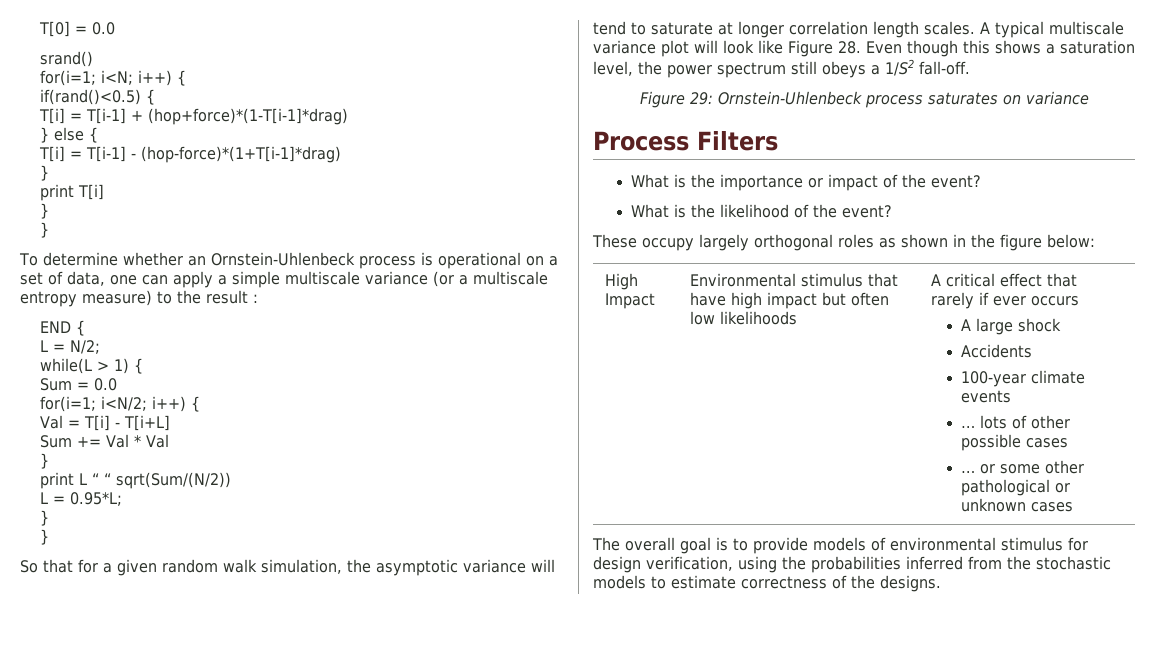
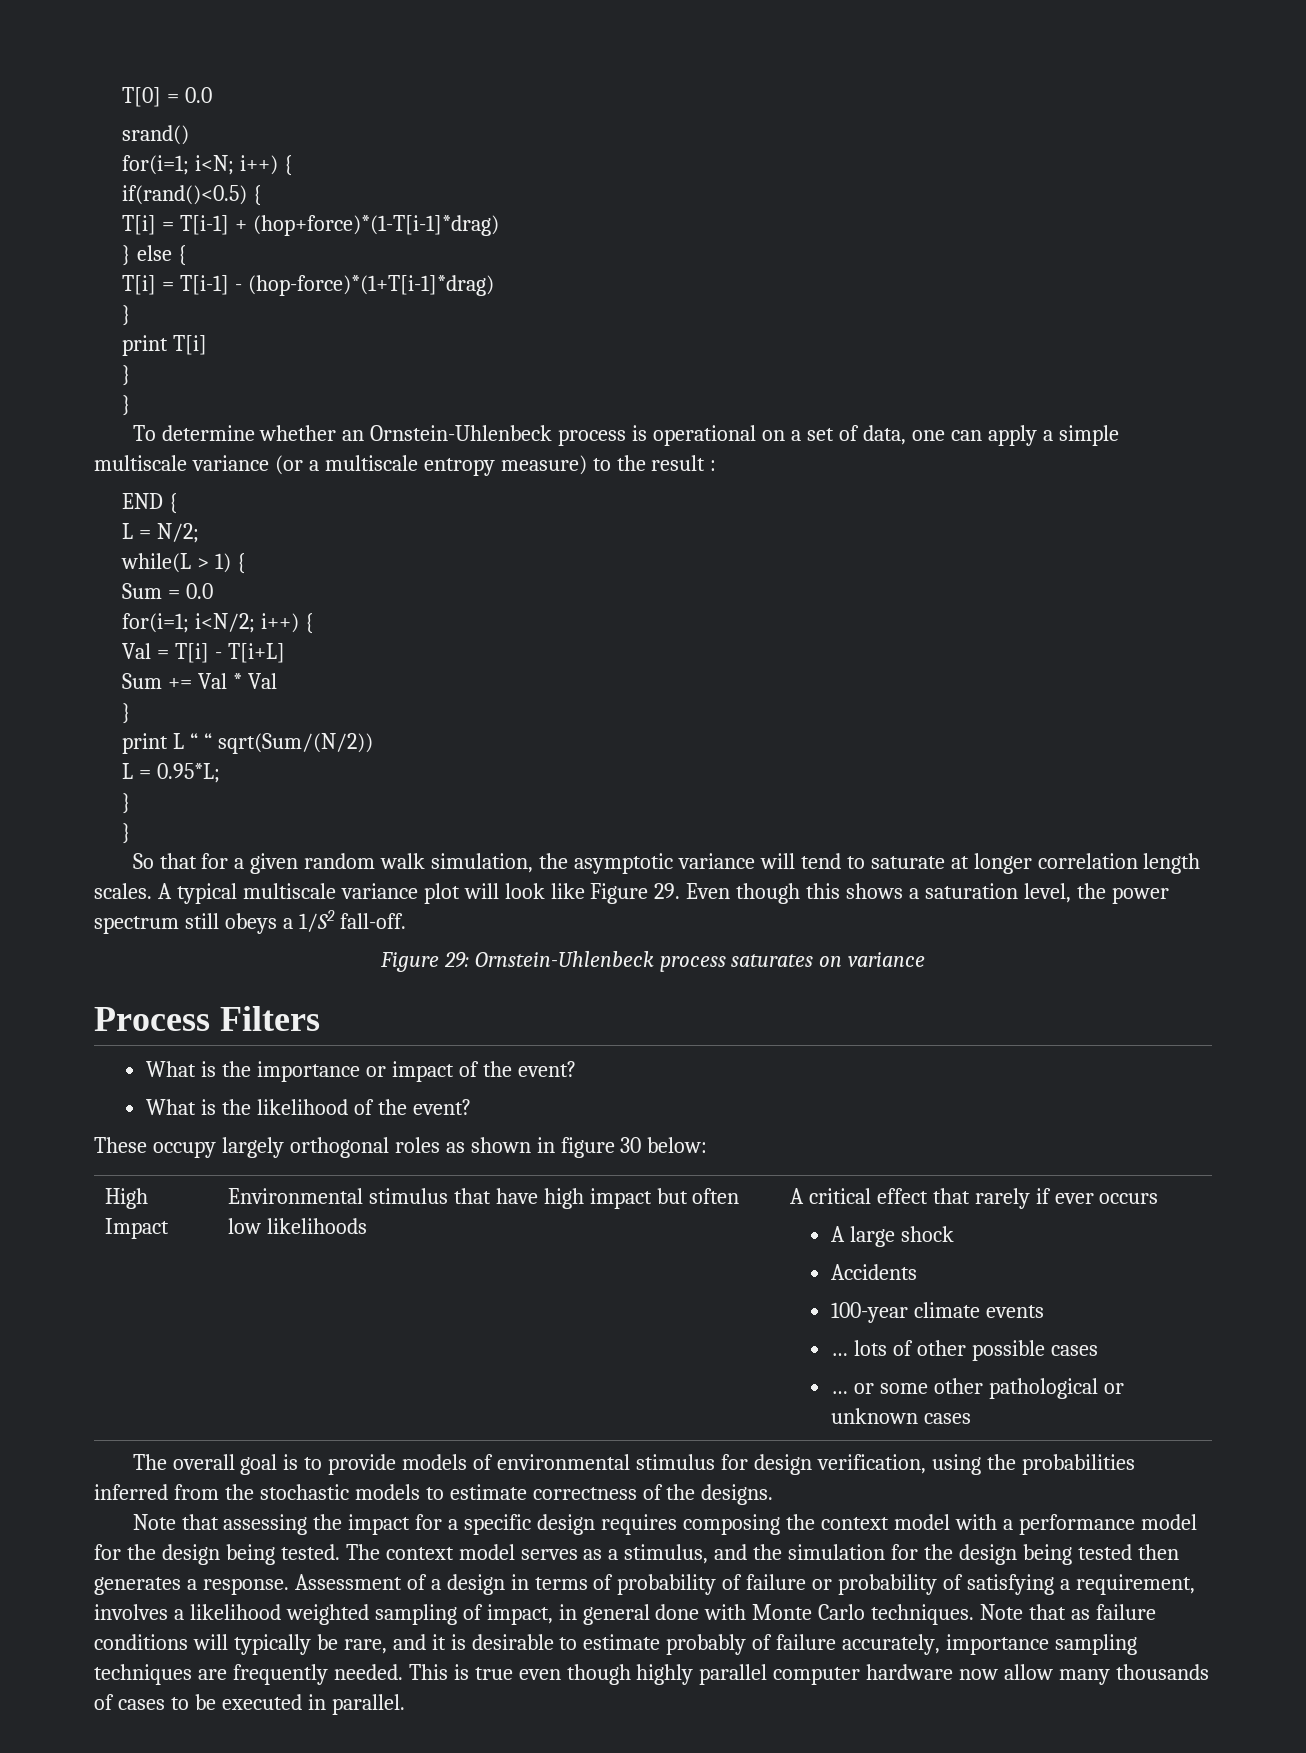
- A typical multiscale variance plot will look like Figure 28. Even though this shows a saturation level, the power spectrum still obeys a 1/S2 fall-off.
+ A typical multiscale variance plot will look like Figure 29. Even though this shows a saturation level, the power spectrum still obeys a 1/S2 fall-off.
- These occupy largely orthogonal roles as shown in the figure below:
+ These occupy largely orthogonal roles as shown in figure 30 below:
+ Note that assessing the impact for a specific design requires composing the context model with a performance model for the design being tested. The context model serves as a stimulus, and the simulation for the design being tested then generates a response. Assessment of a design in terms of probability of failure or probability of satisfying a requirement, involves a likelihood weighted sampling of impact, in general done with Monte Carlo techniques. Note that as failure conditions will typically be rare, and it is desirable to estimate probably of failure accurately, importance sampling techniques are frequently needed. This is true even though highly parallel computer hardware now allow many thousands of cases to be executed in parallel.

